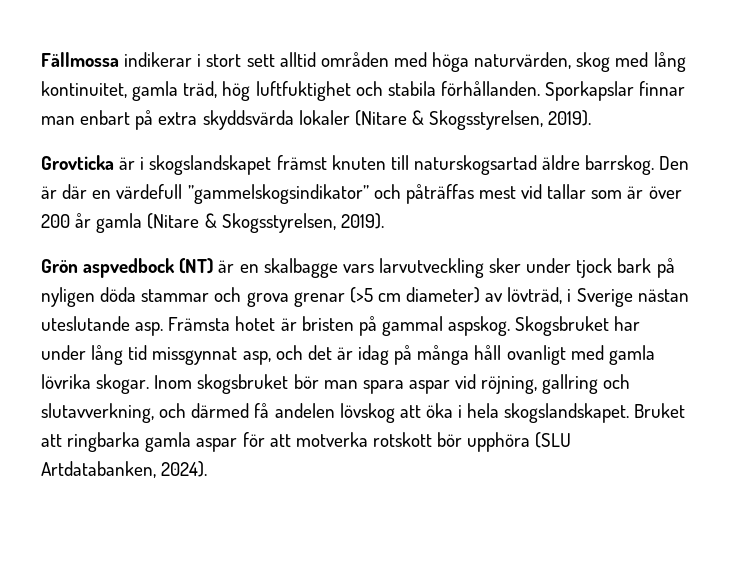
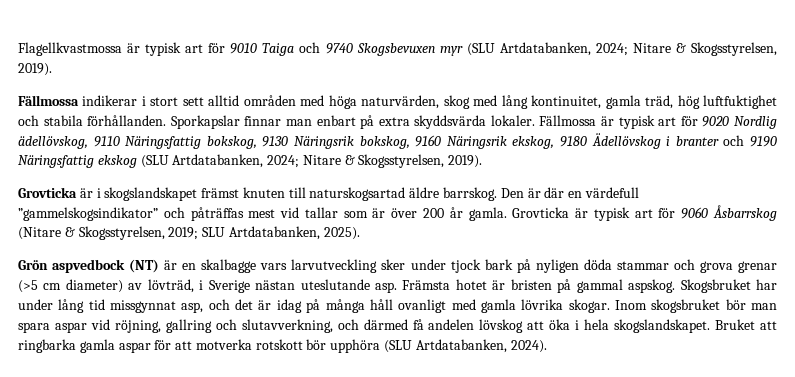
+ Flagellkvastmossa är typisk art för 9010 Taiga och 9740 Skogsbevuxen myr (SLU Artdatabanken, 2024; Nitare & Skogsstyrelsen, 2019).
- Sporkapslar finnar man enbart på extra skyddsvärda lokaler (Nitare & Skogsstyrelsen, 2019).
+ Sporkapslar finnar man enbart på extra skyddsvärda lokaler. Fällmossa är typisk art för 9020 Nordlig ädellövskog, 9110 Näringsfattig bokskog, 9130 Näringsrik bokskog, 9160 Näringsrik ekskog, 9180 Ädellövskog i branter och 9190 Näringsfattig ekskog (SLU Artdatabanken, 2024; Nitare & Skogsstyrelsen, 2019).
- Den är där en värdefull ”gammelskogsindikator” och påträffas mest vid tallar som är över 200 år gamla (Nitare & Skogsstyrelsen, 2019).
+ Den är där en värdefull ”gammelskogsindikator” och påträffas mest vid tallar som är över 200 år gamla. Grovticka är typisk art för 9060 Åsbarrskog (Nitare & Skogsstyrelsen, 2019; SLU Artdatabanken, 2025).

